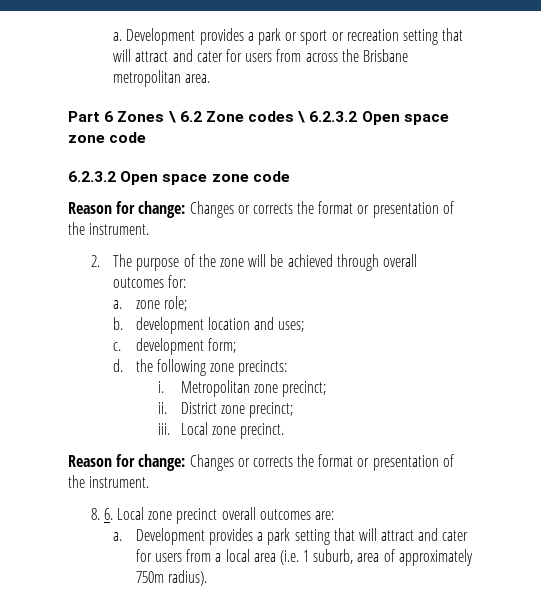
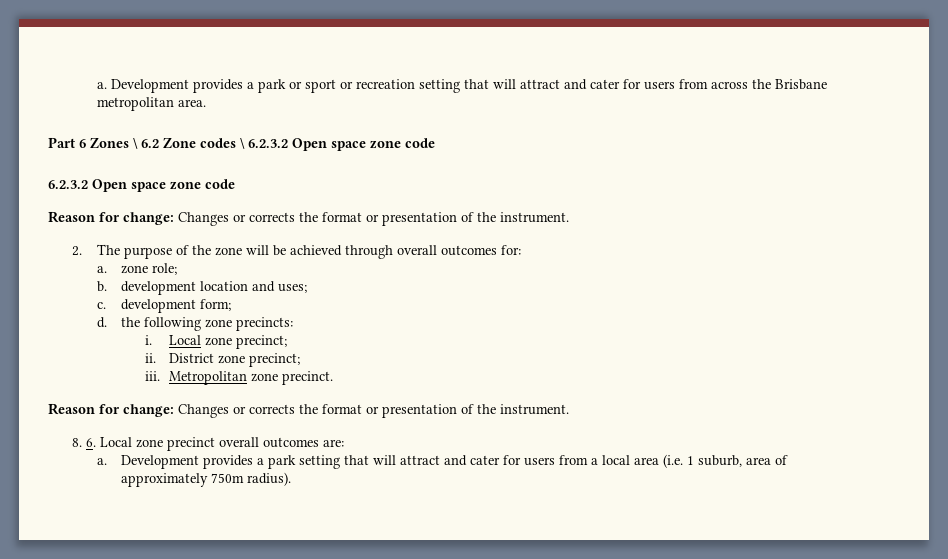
- Metropolitan zone precinct;
+ Local zone precinct;
- Local zone precinct.
+ Metropolitan zone precinct.

